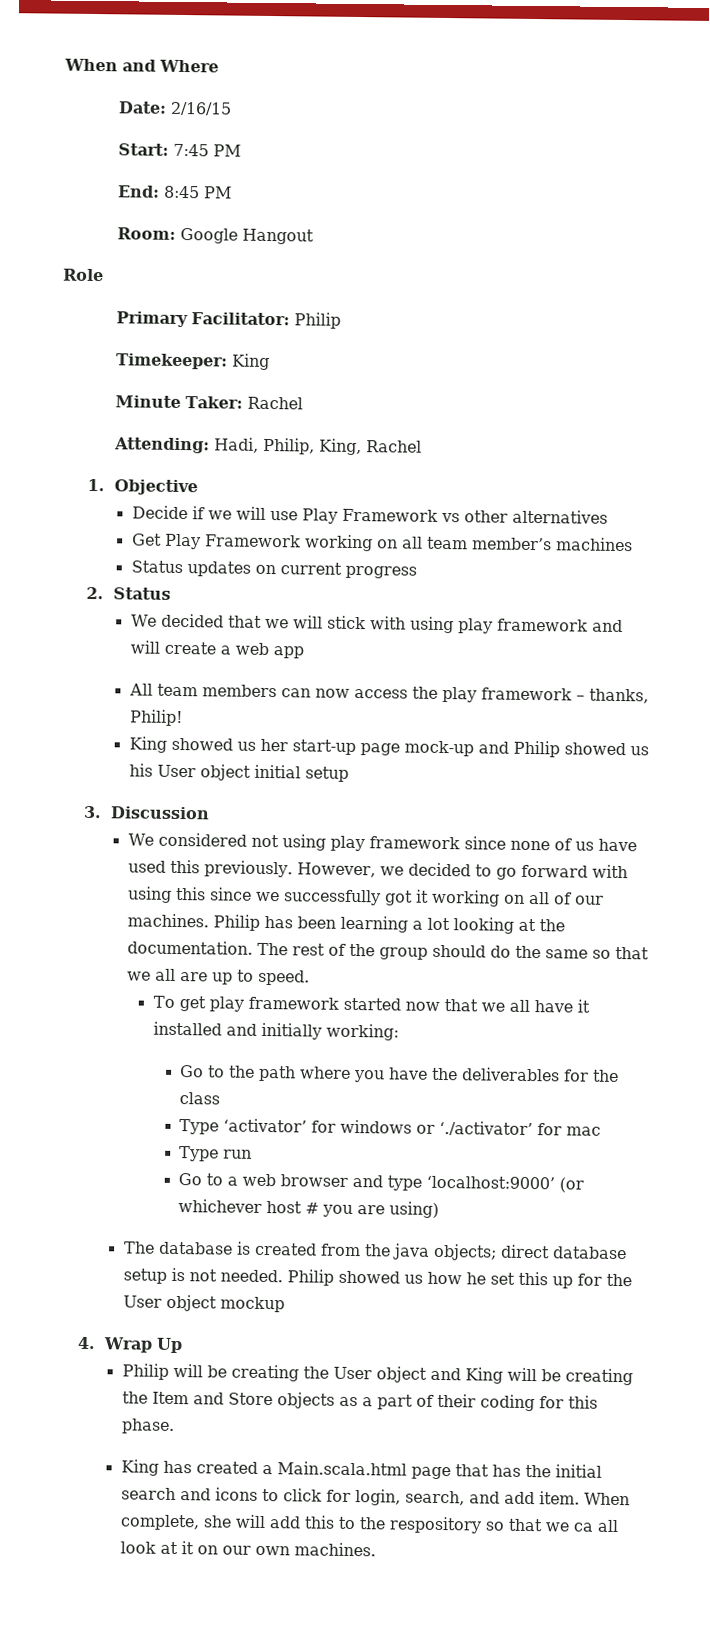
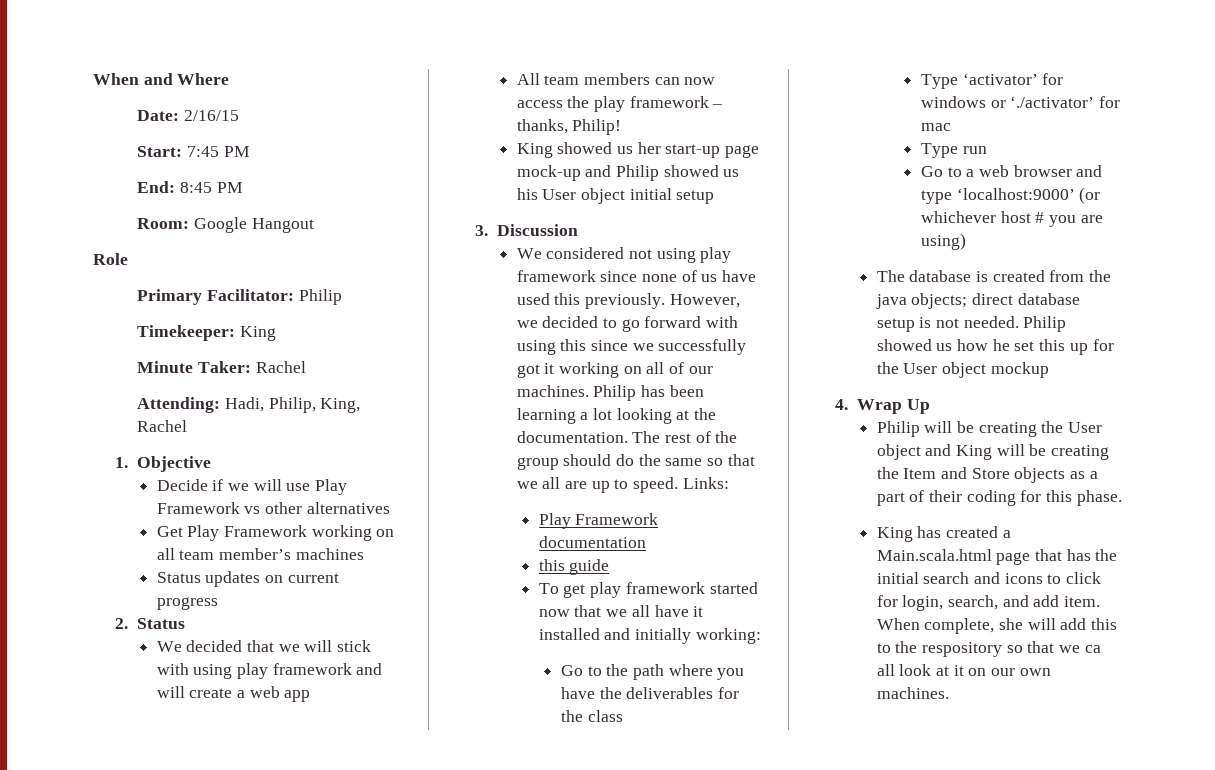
+ Links:
+ Play Framework documentation
+ this guide

